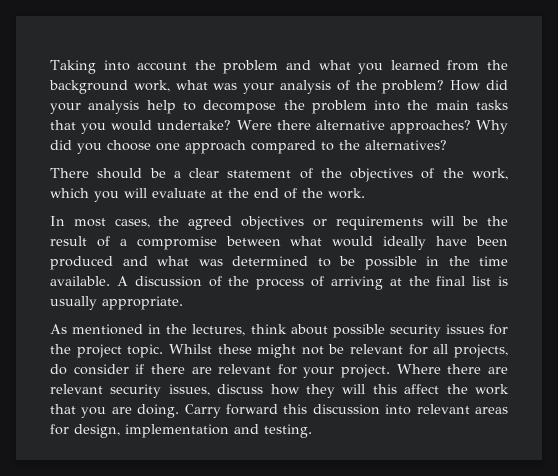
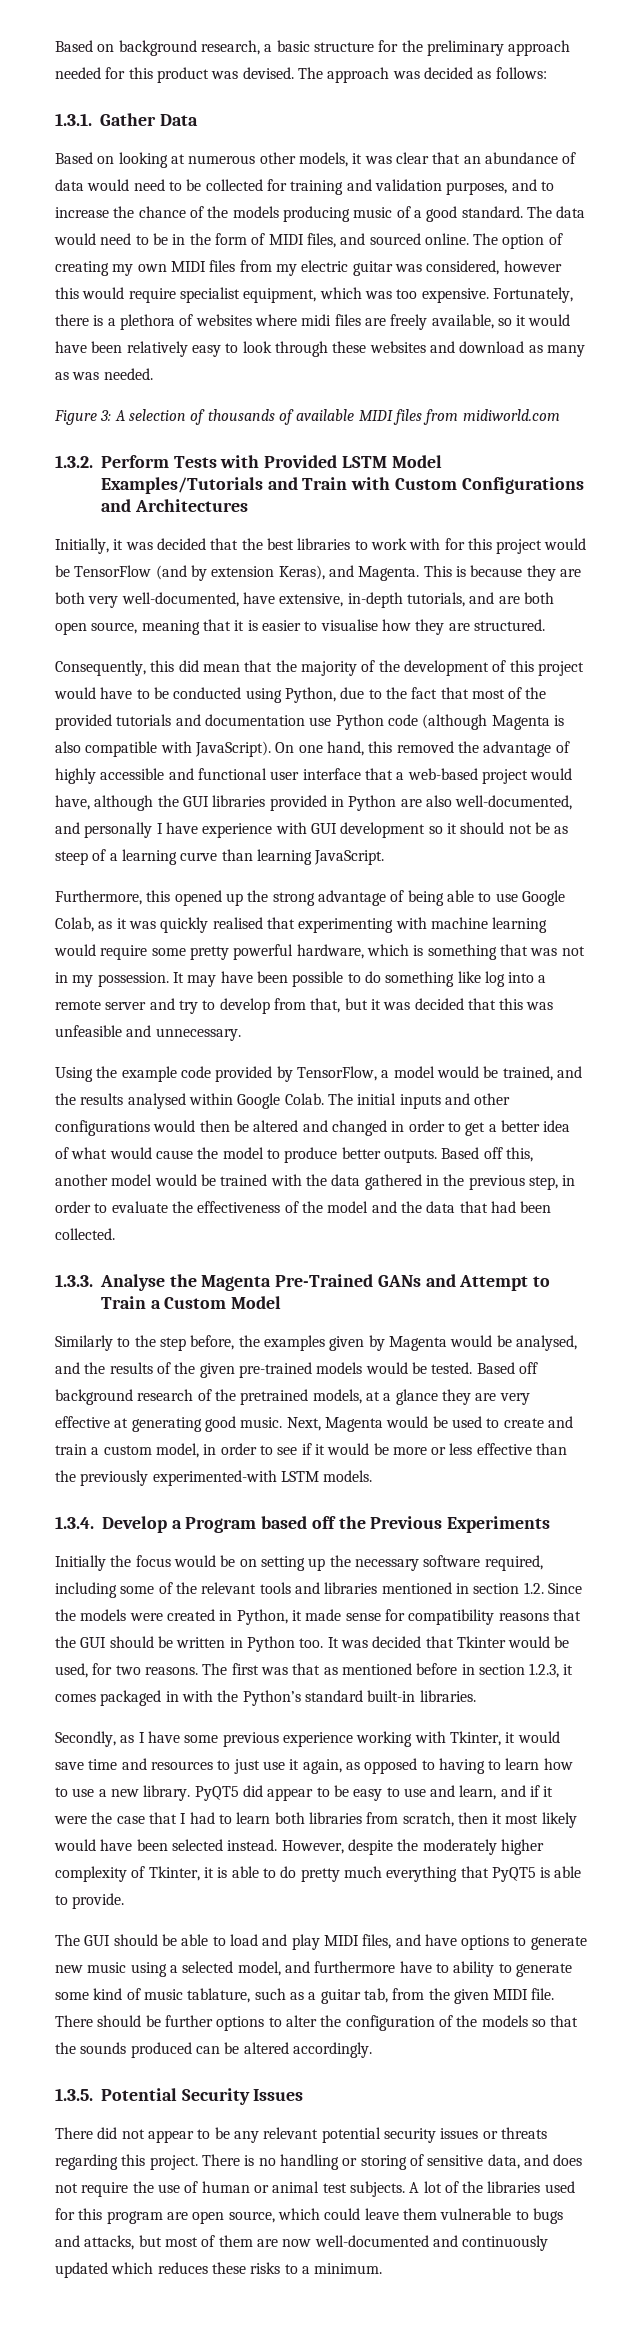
- Taking into account the problem and what you learned from the background work, what was your analysis of the problem? How did your analysis help to decompose the problem into the main tasks that you would undertake? Were there alternative approaches? Why did you choose one approach compared to the alternatives?
- There should be a clear statement of the objectives of the work, which you will evaluate at the end of the work.
- In most cases, the agreed objectives or requirements will be the result of a compromise between what would ideally have been produced and what was determined to be possible in the time available. A discussion of the process of arriving at the final list is usually appropriate.
- As mentioned in the lectures, think about possible security issues for the project topic. Whilst these might not be relevant for all projects, do consider if there are relevant for your project. Where there are relevant security issues, discuss how they will this affect the work that you are doing. Carry forward this discussion into relevant areas for design, implementation and testing.
+ Based on background research, a basic structure for the preliminary approach needed for this product was devised. The approach was decided as follows:
+ 1.3.1. Gather Data
+ Based on looking at numerous other models, it was clear that an abundance of data would need to be collected for training and validation purposes, and to increase the chance of the models producing music of a good standard. The data would need to be in the form of MIDI files, and sourced online. The option of creating my own MIDI files from my electric guitar was considered, however this would require specialist equipment, which was too expensive. Fortunately, there is a plethora of websites where midi files are freely available, so it would have been relatively easy to look through these websites and download as many as was needed.
+ Figure 3: A selection of thousands of available MIDI files from midiworld.com
+ 1.3.2. Perform Tests with Provided LSTM Model Examples/Tutorials and Train with Custom Configurations and Architectures
+ Initially, it was decided that the best libraries to work with for this project would be TensorFlow (and by extension Keras), and Magenta. This is because they are both very well-documented, have extensive, in-depth tutorials, and are both open source, meaning that it is easier to visualise how they are structured.
+ Consequently, this did mean that the majority of the development of this project would have to be conducted using Python, due to the fact that most of the provided tutorials and documentation use Python code (although Magenta is also compatible with JavaScript). On one hand, this removed the advantage of highly accessible and functional user interface that a web-based project would have, although the GUI libraries provided in Python are also well-documented, and personally I have experience with GUI development so it should not be as steep of a learning curve than learning JavaScript.
+ Furthermore, this opened up the strong advantage of being able to use Google Colab, as it was quickly realised that experimenting with machine learning would require some pretty powerful hardware, which is something that was not in my possession. It may have been possible to do something like log into a remote server and try to develop from that, but it was decided that this was unfeasible and unnecessary.
+ Using the example code provided by TensorFlow, a model would be trained, and the results analysed within Google Colab. The initial inputs and other configurations would then be altered and changed in order to get a better idea of what would cause the model to produce better outputs. Based off this, another model would be trained with the data gathered in the previous step, in order to evaluate the effectiveness of the model and the data that had been collected.
+ 1.3.3. Analyse the Magenta Pre-Trained GANs and Attempt to Train a Custom Model
+ Similarly to the step before, the examples given by Magenta would be analysed, and the results of the given pre-trained models would be tested. Based off background research of the pretrained models, at a glance they are very effective at generating good music. Next, Magenta would be used to create and train a custom model, in order to see if it would be more or less effective than the previously experimented-with LSTM models.
+ 1.3.4. Develop a Program based off the Previous Experiments
+ Initially the focus would be on setting up the necessary software required, including some of the relevant tools and libraries mentioned in section 1.2. Since the models were created in Python, it made sense for compatibility reasons that the GUI should be written in Python too. It was decided that Tkinter would be used, for two reasons. The first was that as mentioned before in section 1.2.3, it comes packaged in with the Python’s standard built-in libraries.
+ Secondly, as I have some previous experience working with Tkinter, it would save time and resources to just use it again, as opposed to having to learn how to use a new library. PyQT5 did appear to be easy to use and learn, and if it were the case that I had to learn both libraries from scratch, then it most likely would have been selected instead. However, despite the moderately higher complexity of Tkinter, it is able to do pretty much everything that PyQT5 is able to provide.
+ The GUI should be able to load and play MIDI files, and have options to generate new music using a selected model, and furthermore have to ability to generate some kind of music tablature, such as a guitar tab, from the given MIDI file. There should be further options to alter the configuration of the models so that the sounds produced can be altered accordingly.
+ 1.3.5. Potential Security Issues
+ There did not appear to be any relevant potential security issues or threats regarding this project. There is no handling or storing of sensitive data, and does not require the use of human or animal test subjects. A lot of the libraries used for this program are open source, which could leave them vulnerable to bugs and attacks, but most of them are now well-documented and continuously updated which reduces these risks to a minimum.

